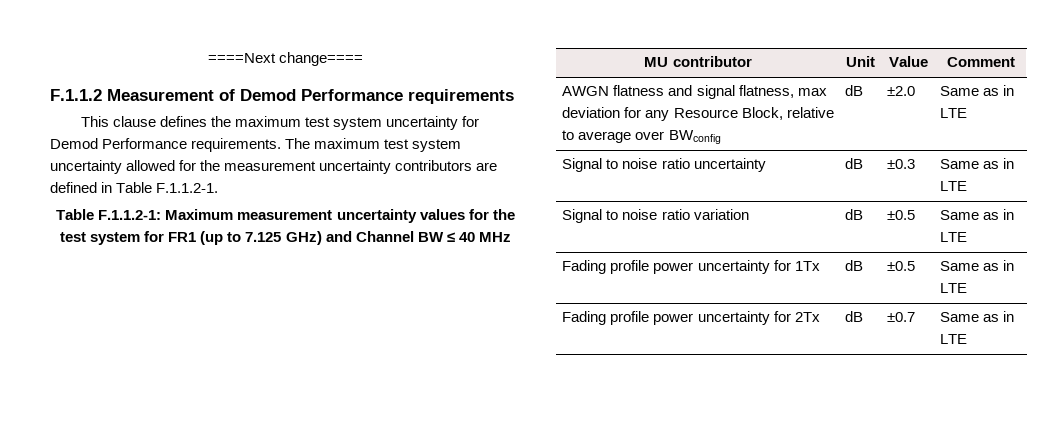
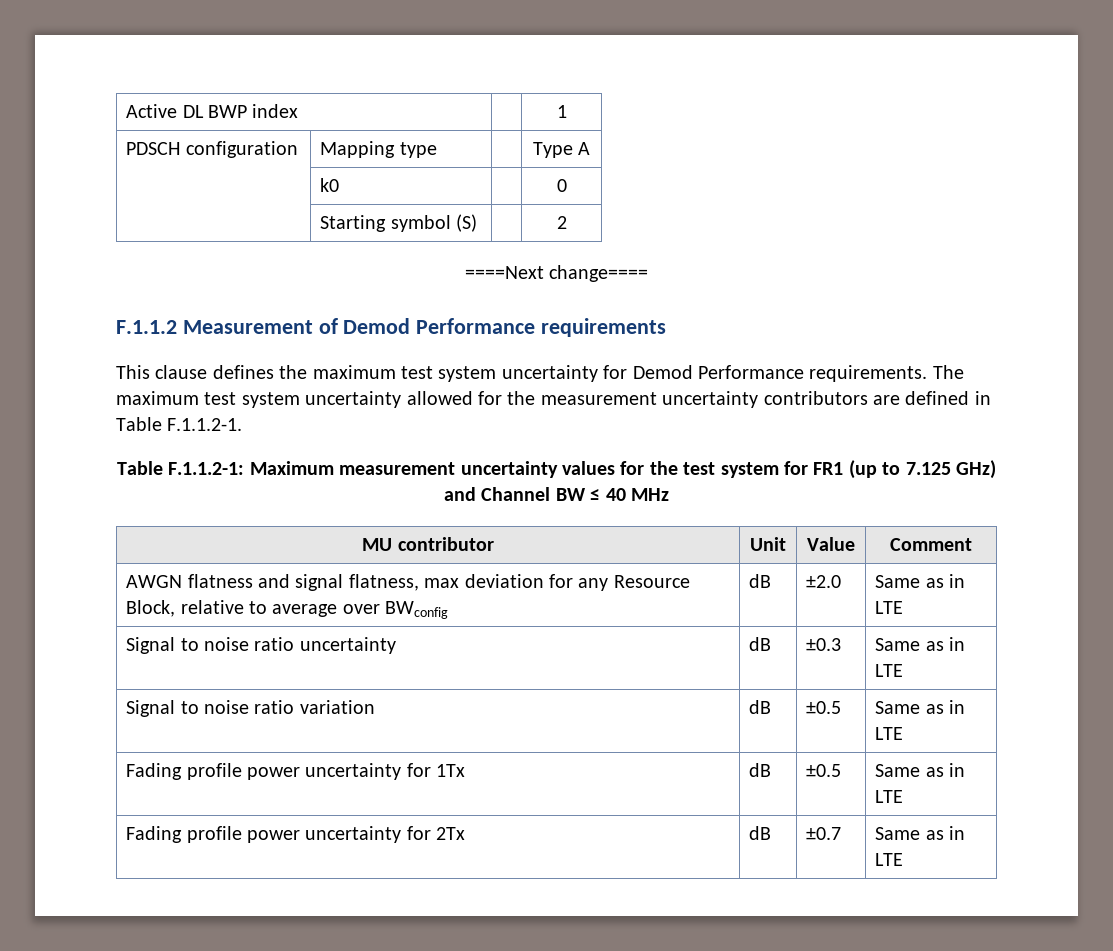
+ Active DL BWP index | | 1
+ PDSCH configuration | Mapping type | | Type A
+ | k0 | | 0
+ | Starting symbol (S) | | 2

